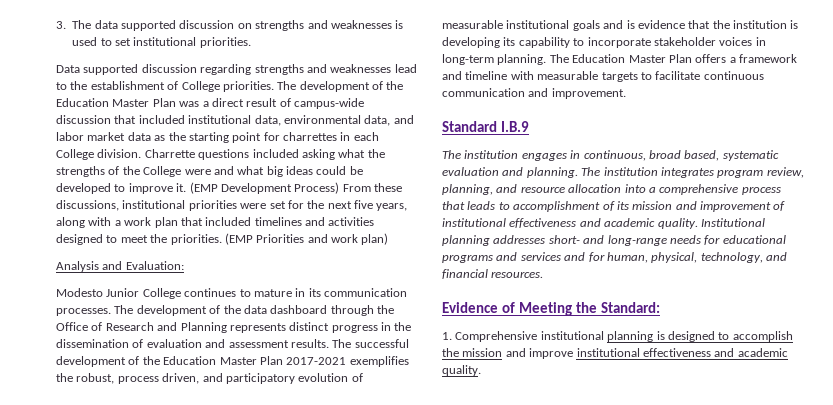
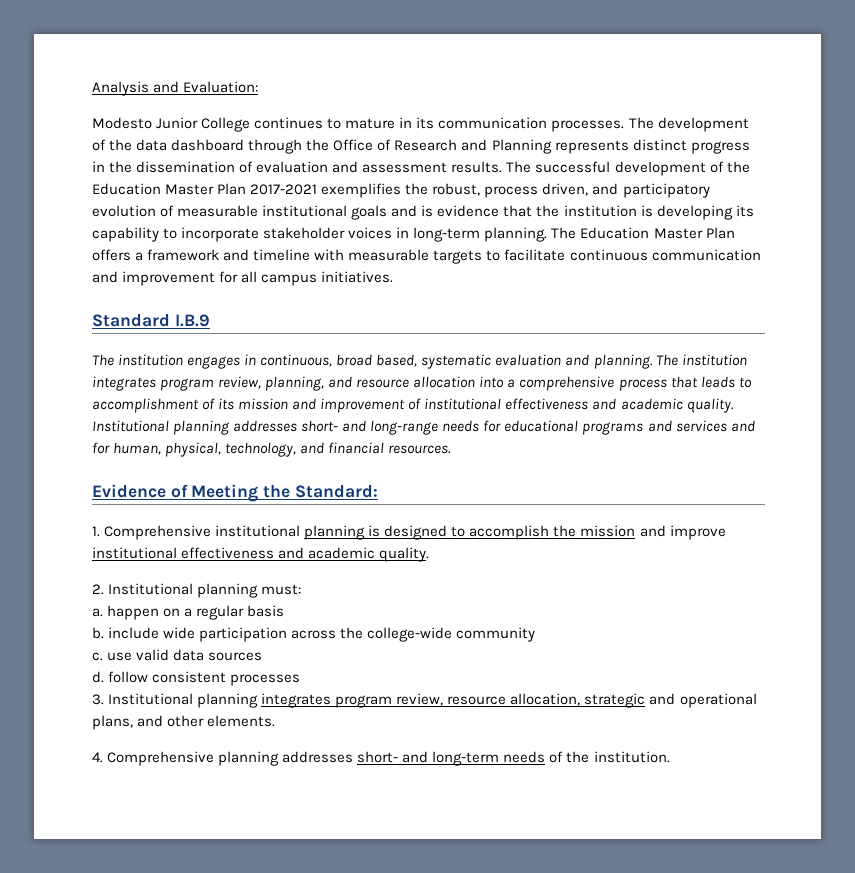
- 3. The data supported discussion on strengths and weaknesses is used to set institutional priorities.
- Data supported discussion regarding strengths and weaknesses lead to the establishment of College priorities. The development of the Education Master Plan was a direct result of campus-wide discussion that included institutional data, environmental data, and labor market data as the starting point for charrettes in each College division. Charrette questions included asking what the strengths of the College were and what big ideas could be developed to improve it. (EMP Development Process) From these discussions, institutional priorities were set for the next five years, along with a work plan that included timelines and activities designed to meet the priorities. (EMP Priorities and work plan)
- The Education Master Plan offers a framework and timeline with measurable targets to facilitate continuous communication and improvement.
+ The Education Master Plan offers a framework and timeline with measurable targets to facilitate continuous communication and improvement for all campus initiatives.
+ 2. Institutional planning must:
+ a. happen on a regular basis
+ b. include wide participation across the college-wide community
+ c. use valid data sources
+ d. follow consistent processes
+ 3. Institutional planning integrates program review, resource allocation, strategic and operational plans, and other elements.
+ 4. Comprehensive planning addresses short- and long-term needs of the institution.

